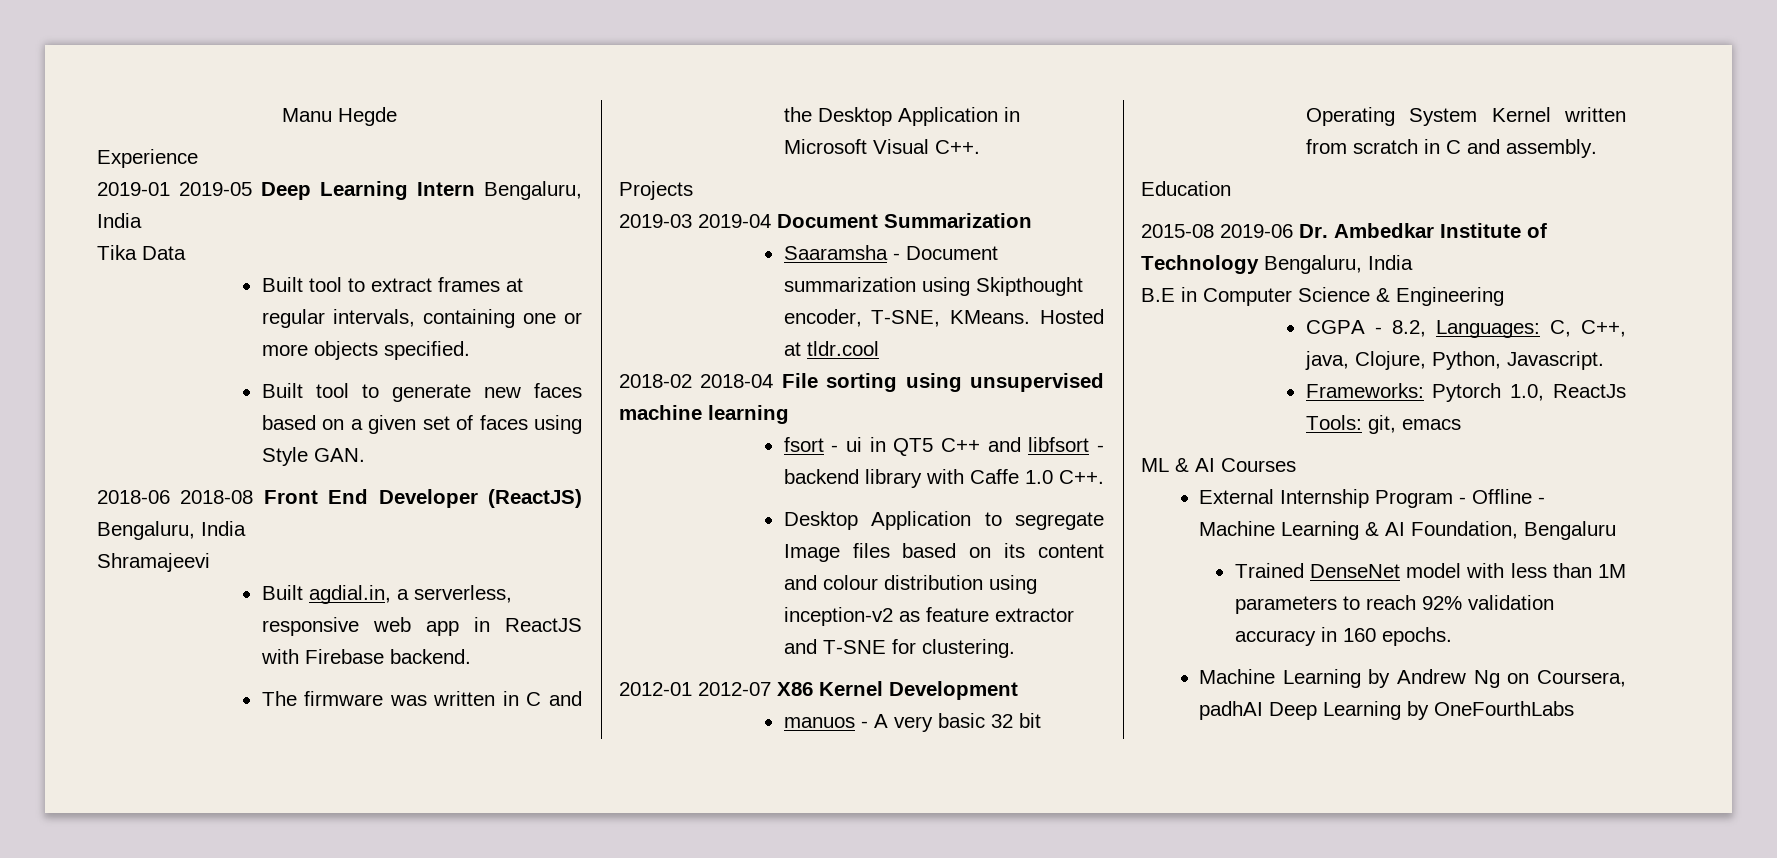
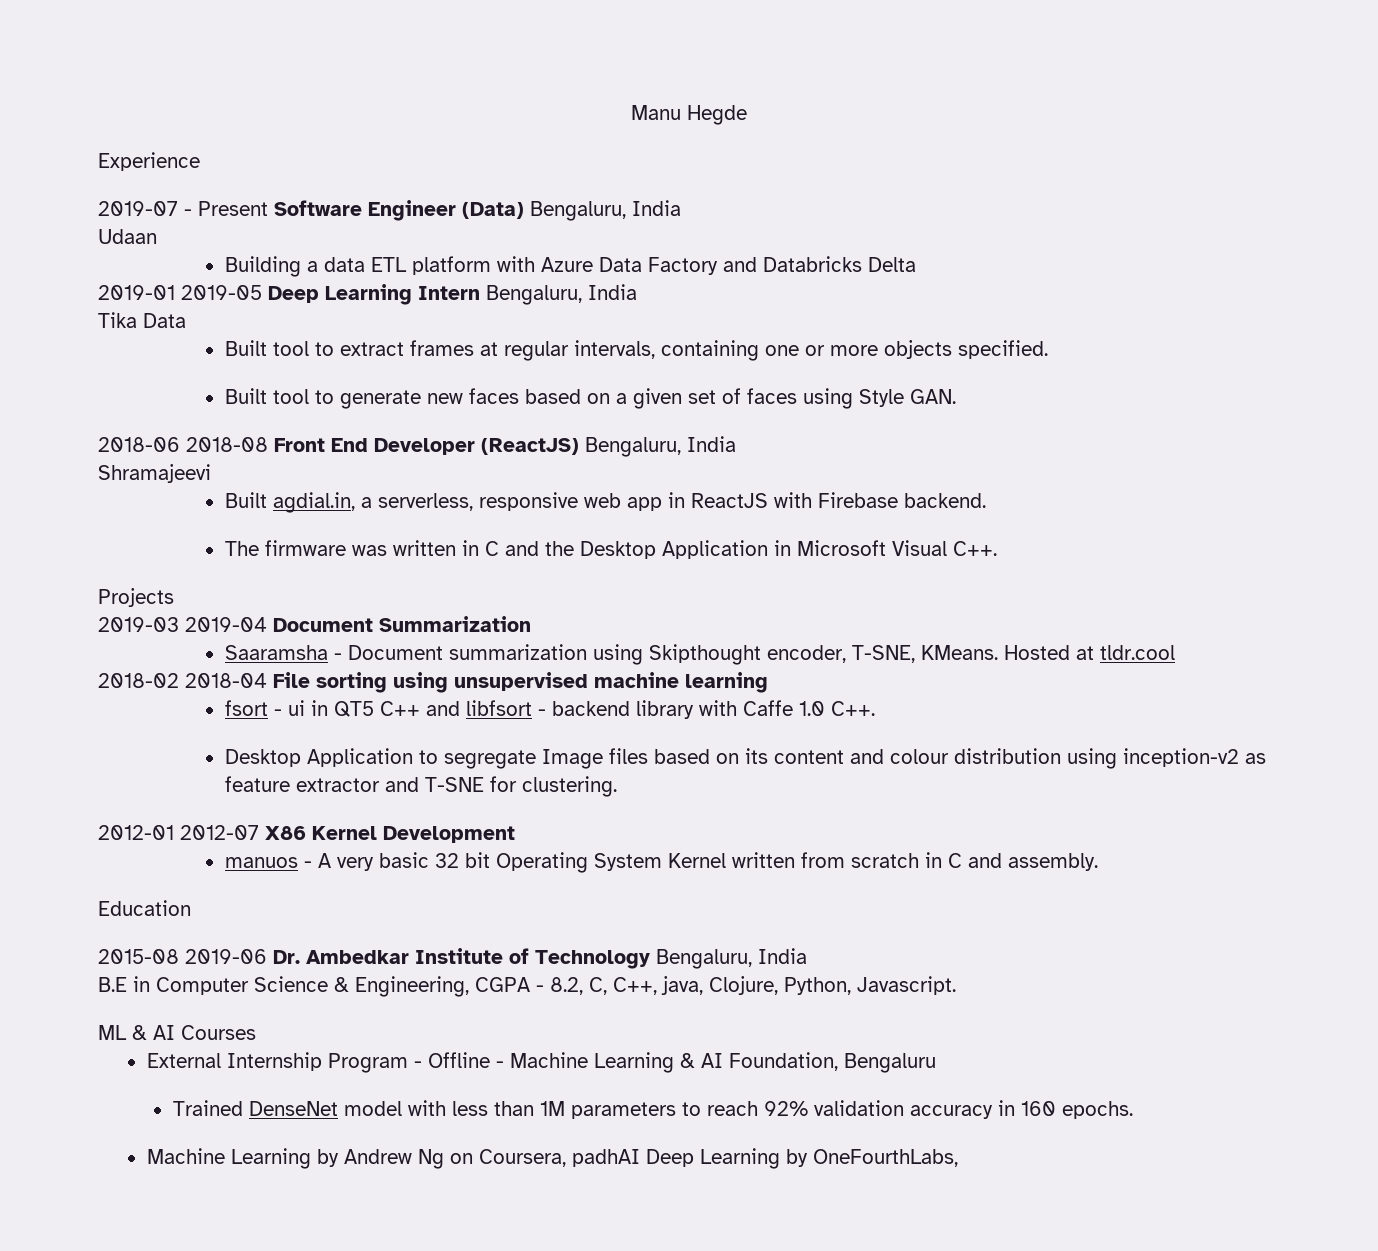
+ 2019-07 - Present Software Engineer (Data) Bengaluru, India
+ Udaan
+ Building a data ETL platform with Azure Data Factory and Databricks Delta
- B.E in Computer Science & Engineering
- CGPA - 8.2, Languages: C, C++, java, Clojure, Python, Javascript.
+ B.E in Computer Science & Engineering, CGPA - 8.2, C, C++, java, Clojure, Python, Javascript.
- Frameworks: Pytorch 1.0, ReactJs Tools: git, emacs
- Machine Learning by Andrew Ng on Coursera, padhAI Deep Learning by OneFourthLabs
+ Machine Learning by Andrew Ng on Coursera, padhAI Deep Learning by OneFourthLabs,

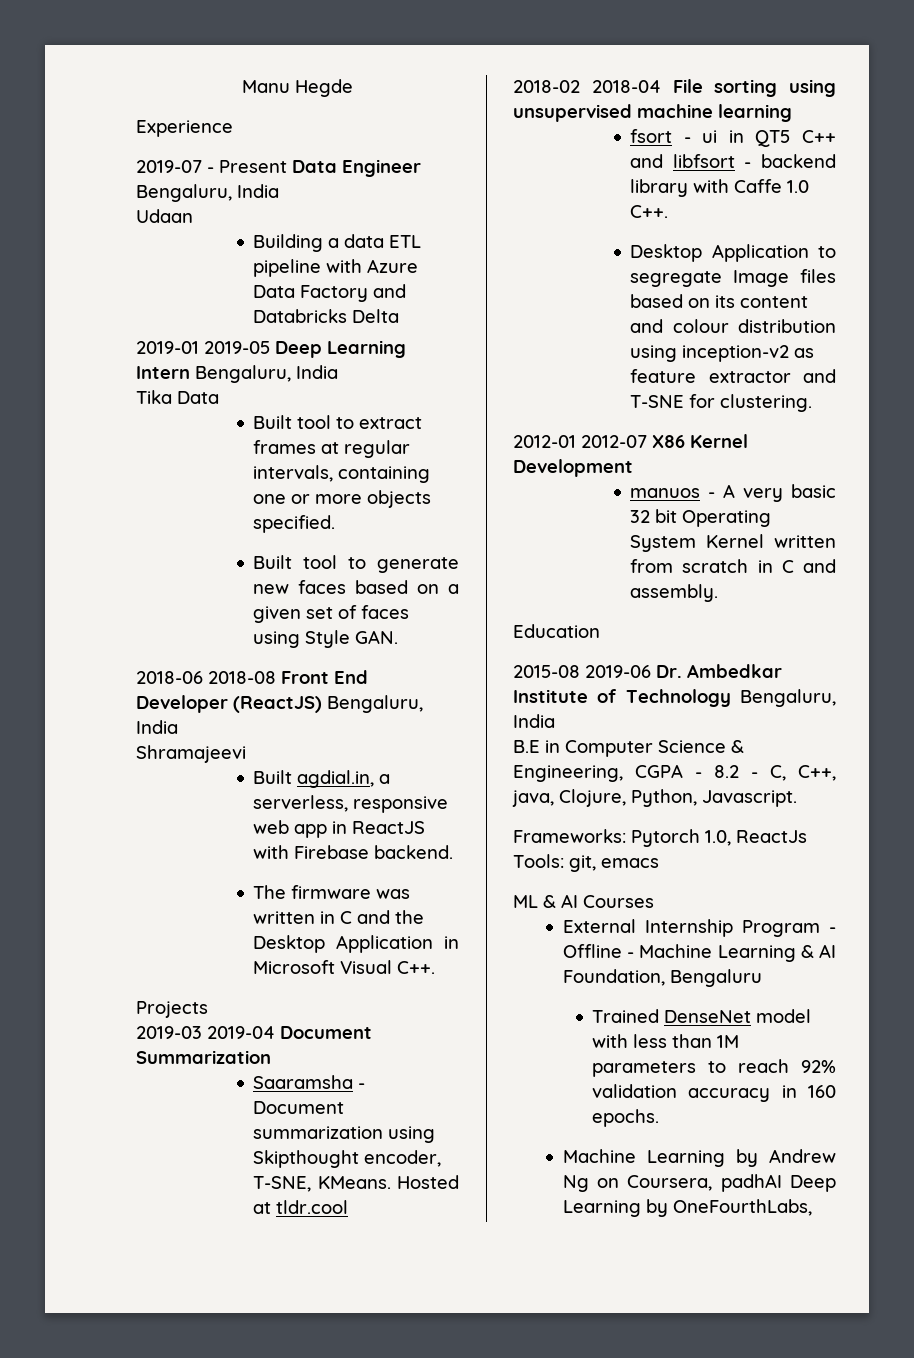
- 2019-07 - Present Software Engineer (Data) Bengaluru, India
+ 2019-07 - Present Data Engineer Bengaluru, India
- Building a data ETL platform with Azure Data Factory and Databricks Delta
+ Building a data ETL pipeline with Azure Data Factory and Databricks Delta
- B.E in Computer Science & Engineering, CGPA - 8.2, C, C++, java, Clojure, Python, Javascript.
+ B.E in Computer Science & Engineering, CGPA - 8.2 - C, C++, java, Clojure, Python, Javascript.
+ Frameworks: Pytorch 1.0, ReactJs Tools: git, emacs

